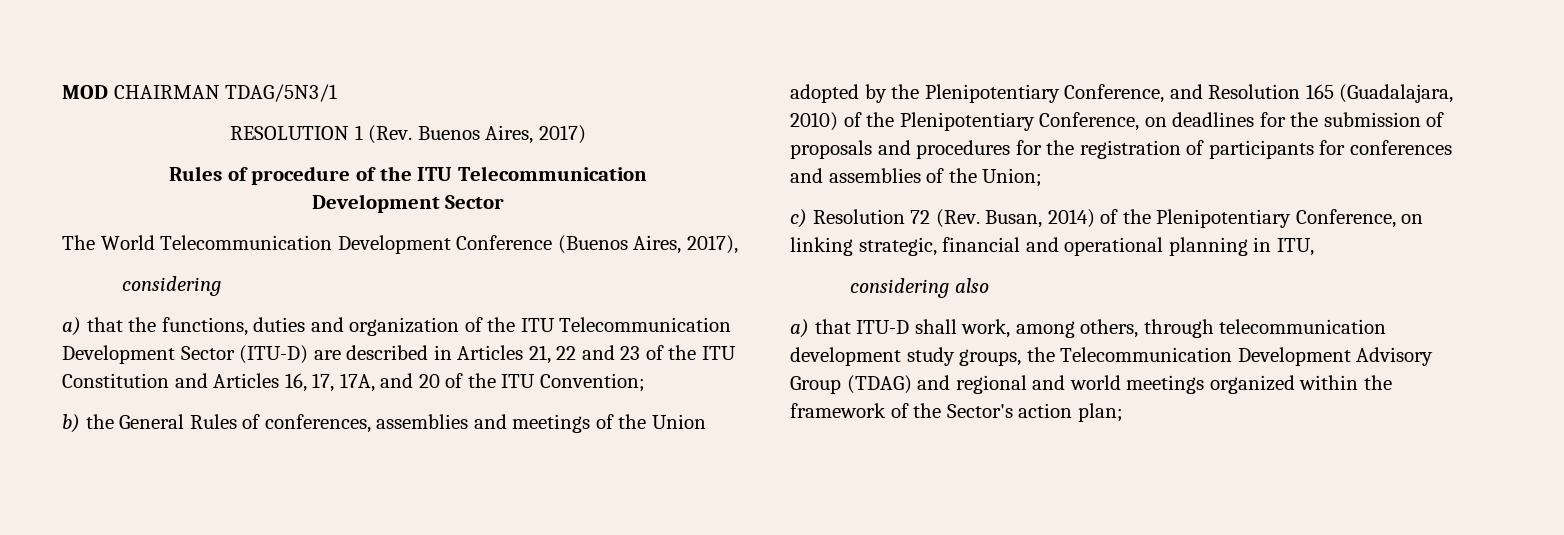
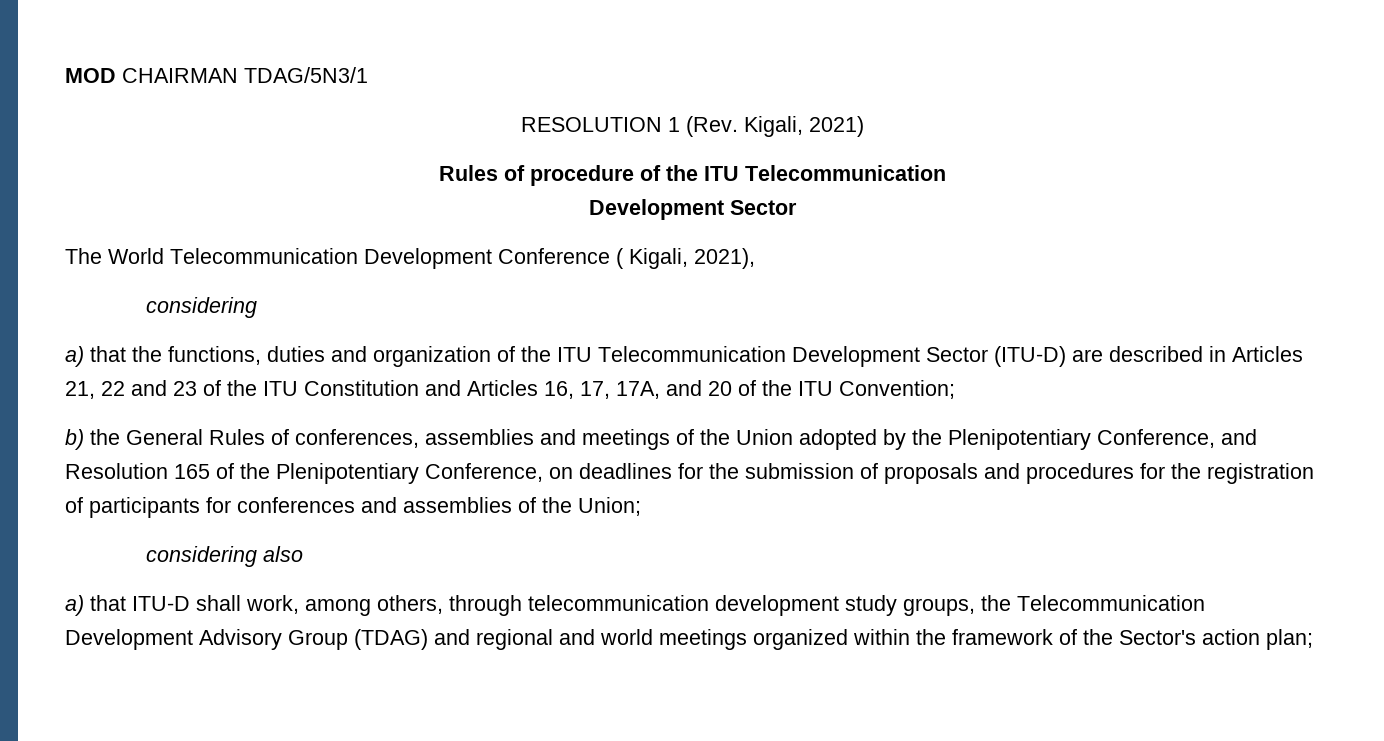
- RESOLUTION 1 (Rev. Buenos Aires, 2017)
+ RESOLUTION 1 (Rev. Kigali, 2021)
- The World Telecommunication Development Conference (Buenos Aires, 2017),
+ The World Telecommunication Development Conference ( Kigali, 2021),
- b) the General Rules of conferences, assemblies and meetings of the Union adopted by the Plenipotentiary Conference, and Resolution 165 (Guadalajara, 2010) of the Plenipotentiary Conference, on deadlines for the submission of proposals and procedures for the registration of participants for conferences and assemblies of the Union;
+ b) the General Rules of conferences, assemblies and meetings of the Union adopted by the Plenipotentiary Conference, and Resolution 165 of the Plenipotentiary Conference, on deadlines for the submission of proposals and procedures for the registration of participants for conferences and assemblies of the Union;
- c) Resolution 72 (Rev. Busan, 2014) of the Plenipotentiary Conference, on linking strategic, financial and operational planning in ITU,

